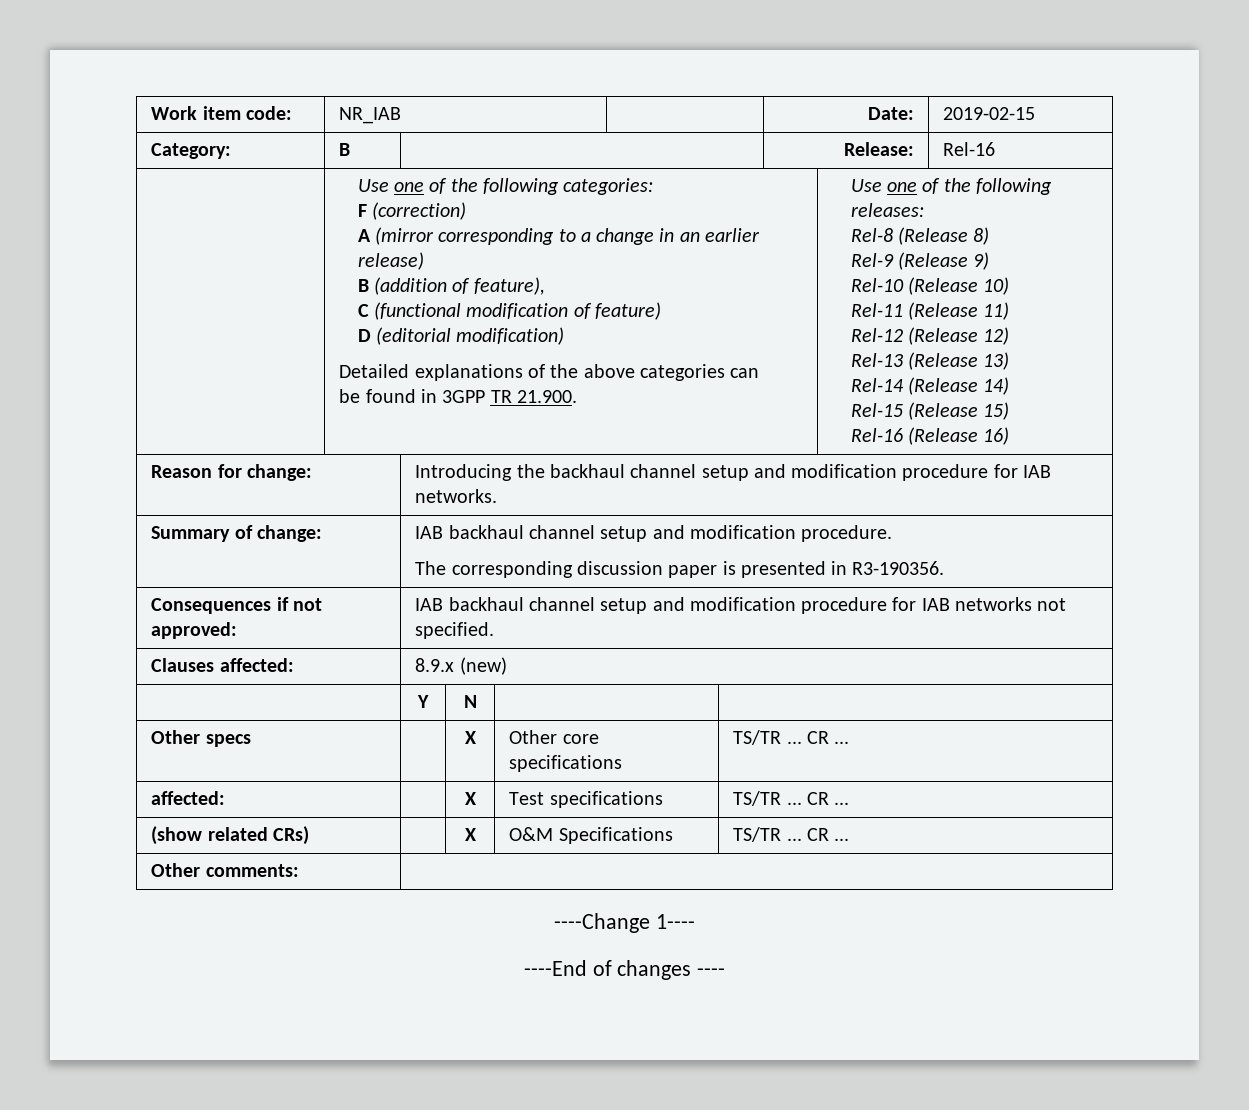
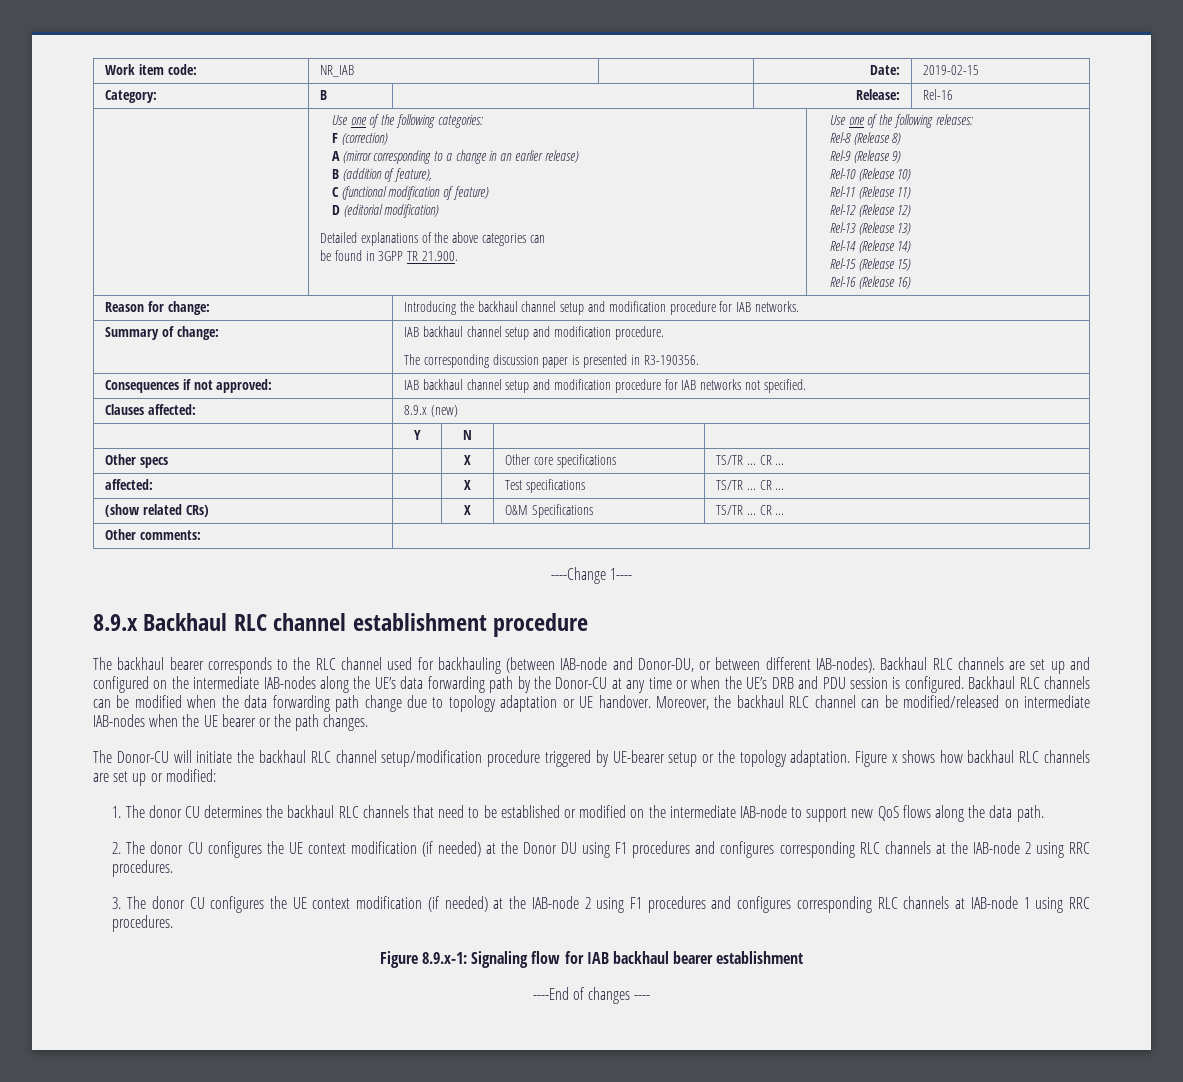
+ 8.9.x Backhaul RLC channel establishment procedure
+ The backhaul bearer corresponds to the RLC channel used for backhauling (between IAB-node and Donor-DU, or between different IAB-nodes). Backhaul RLC channels are set up and configured on the intermediate IAB-nodes along the UE’s data forwarding path by the Donor-CU at any time or when the UE’s DRB and PDU session is configured. Backhaul RLC channels can be modified when the data forwarding path change due to topology adaptation or UE handover. Moreover, the backhaul RLC channel can be modified/released on intermediate IAB-nodes when the UE bearer or the path changes.
+ The Donor-CU will initiate the backhaul RLC channel setup/modification procedure triggered by UE-bearer setup or the topology adaptation. Figure x shows how backhaul RLC channels are set up or modified:
+ 1. The donor CU determines the backhaul RLC channels that need to be established or modified on the intermediate IAB-node to support new QoS flows along the data path.
+ 2. The donor CU configures the UE context modification (if needed) at the Donor DU using F1 procedures and configures corresponding RLC channels at the IAB-node 2 using RRC procedures.
+ 3. The donor CU configures the UE context modification (if needed) at the IAB-node 2 using F1 procedures and configures corresponding RLC channels at IAB-node 1 using RRC procedures.
+ Figure 8.9.x-1: Signaling flow for IAB backhaul bearer establishment

